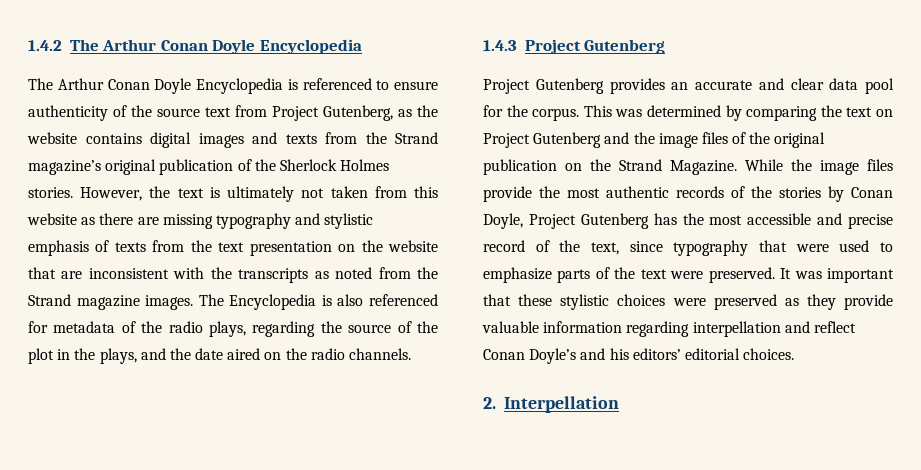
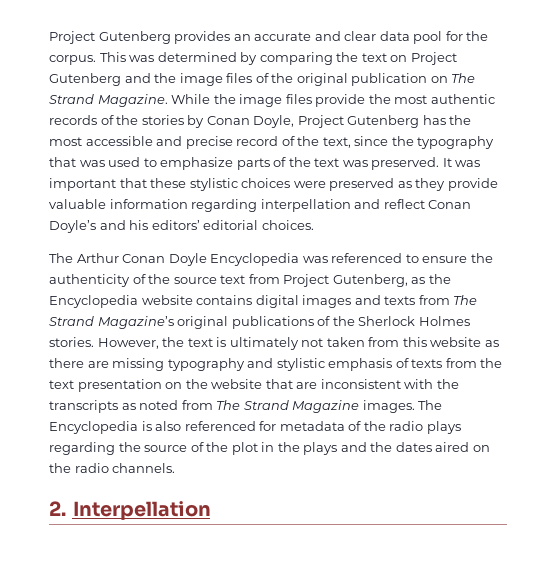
- 1.4.2 The Arthur Conan Doyle Encyclopedia
- The Arthur Conan Doyle Encyclopedia is referenced to ensure authenticity of the source text from Project Gutenberg, as the website contains digital images and texts from the Strand magazine’s original publication of the Sherlock Holmes stories.
+ Project Gutenberg provides an accurate and clear data pool for the corpus. This was determined by comparing the text on Project Gutenberg and the image files of the original publication on The Strand Magazine. While the image files provide the most authentic records of the stories by Conan Doyle, Project Gutenberg has the most accessible and precise record of the text, since the typography that was used to emphasize parts of the text was preserved. It was important that these stylistic choices were preserved as they provide valuable information regarding interpellation and reflect Conan Doyle’s and his editors’ editorial choices.
+ The Arthur Conan Doyle Encyclopedia was referenced to ensure the authenticity of the source text from Project Gutenberg, as the Encyclopedia website contains digital images and texts from The Strand Magazine’s original publications of the Sherlock Holmes stories.
- However, the text is ultimately not taken from this website as there are missing typography and stylistic emphasis of texts from the text presentation on the website that are inconsistent with the transcripts as noted from the Strand magazine images.
+ However, the text is ultimately not taken from this website as there are missing typography and stylistic emphasis of texts from the text presentation on the website that are inconsistent with the transcripts as noted from The Strand Magazine images.
- The Encyclopedia is also referenced for metadata of the radio plays, regarding the source of the plot in the plays, and the date aired on the radio channels.
+ The Encyclopedia is also referenced for metadata of the radio plays regarding the source of the plot in the plays and the dates aired on the radio channels.
- 1.4.3 Project Gutenberg
- Project Gutenberg provides an accurate and clear data pool for the corpus. This was determined by comparing the text on Project Gutenberg and the image files of the original publication on the Strand Magazine. While the image files provide the most authentic records of the stories by Conan Doyle, Project Gutenberg has the most accessible and precise record of the text, since typography that were used to emphasize parts of the text were preserved. It was important that these stylistic choices were preserved as they provide valuable information regarding interpellation and reflect Conan Doyle’s and his editors’ editorial choices.

